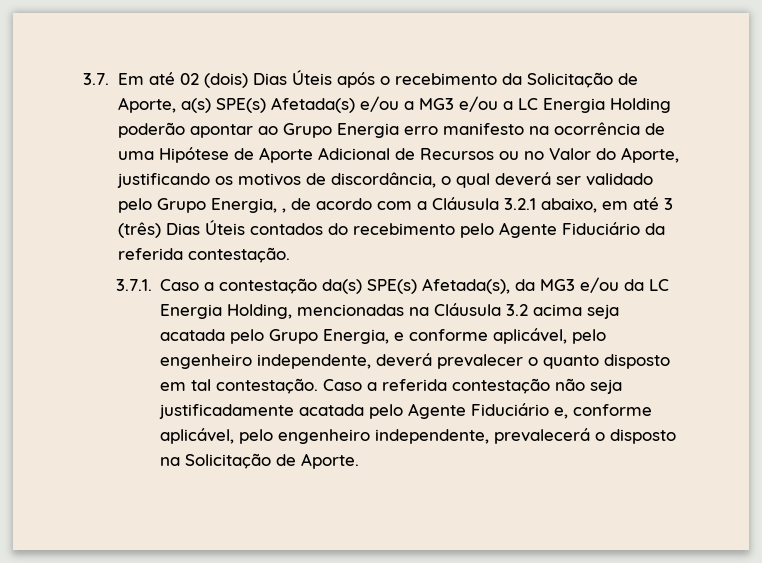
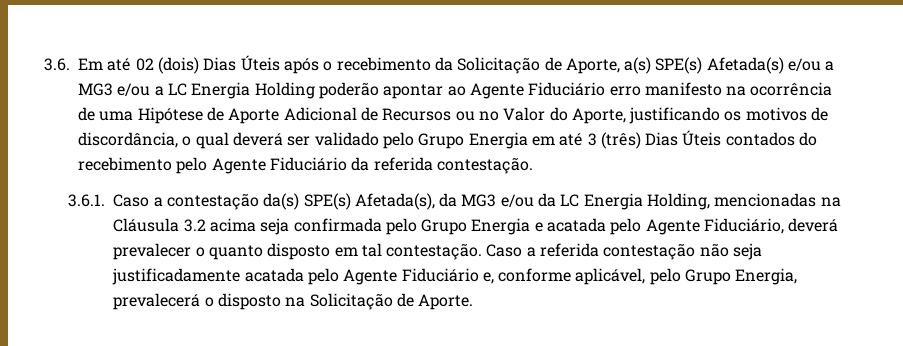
- 3.7. Em até 02 (dois) Dias Úteis após o recebimento da Solicitação de Aporte, a(s) SPE(s) Afetada(s) e/ou a MG3 e/ou a LC Energia Holding poderão apontar ao Grupo Energia erro manifesto na ocorrência de uma Hipótese de Aporte Adicional de Recursos ou no Valor do Aporte, justificando os motivos de discordância, o qual deverá ser validado pelo Grupo Energia, , de acordo com a Cláusula 3.2.1 abaixo, em até 3 (três) Dias Úteis contados do recebimento pelo Agente Fiduciário da referida contestação.
+ 3.6. Em até 02 (dois) Dias Úteis após o recebimento da Solicitação de Aporte, a(s) SPE(s) Afetada(s) e/ou a MG3 e/ou a LC Energia Holding poderão apontar ao Agente Fiduciário erro manifesto na ocorrência de uma Hipótese de Aporte Adicional de Recursos ou no Valor do Aporte, justificando os motivos de discordância, o qual deverá ser validado pelo Grupo Energia em até 3 (três) Dias Úteis contados do recebimento pelo Agente Fiduciário da referida contestação.
- 3.7.1. Caso a contestação da(s) SPE(s) Afetada(s), da MG3 e/ou da LC Energia Holding, mencionadas na Cláusula 3.2 acima seja acatada pelo Grupo Energia, e conforme aplicável, pelo engenheiro independente, deverá prevalecer o quanto disposto em tal contestação.
+ 3.6.1. Caso a contestação da(s) SPE(s) Afetada(s), da MG3 e/ou da LC Energia Holding, mencionadas na Cláusula 3.2 acima seja confirmada pelo Grupo Energia e acatada pelo Agente Fiduciário, deverá prevalecer o quanto disposto em tal contestação.
- Caso a referida contestação não seja justificadamente acatada pelo Agente Fiduciário e, conforme aplicável, pelo engenheiro independente, prevalecerá o disposto na Solicitação de Aporte.
+ Caso a referida contestação não seja justificadamente acatada pelo Agente Fiduciário e, conforme aplicável, pelo Grupo Energia, prevalecerá o disposto na Solicitação de Aporte.

